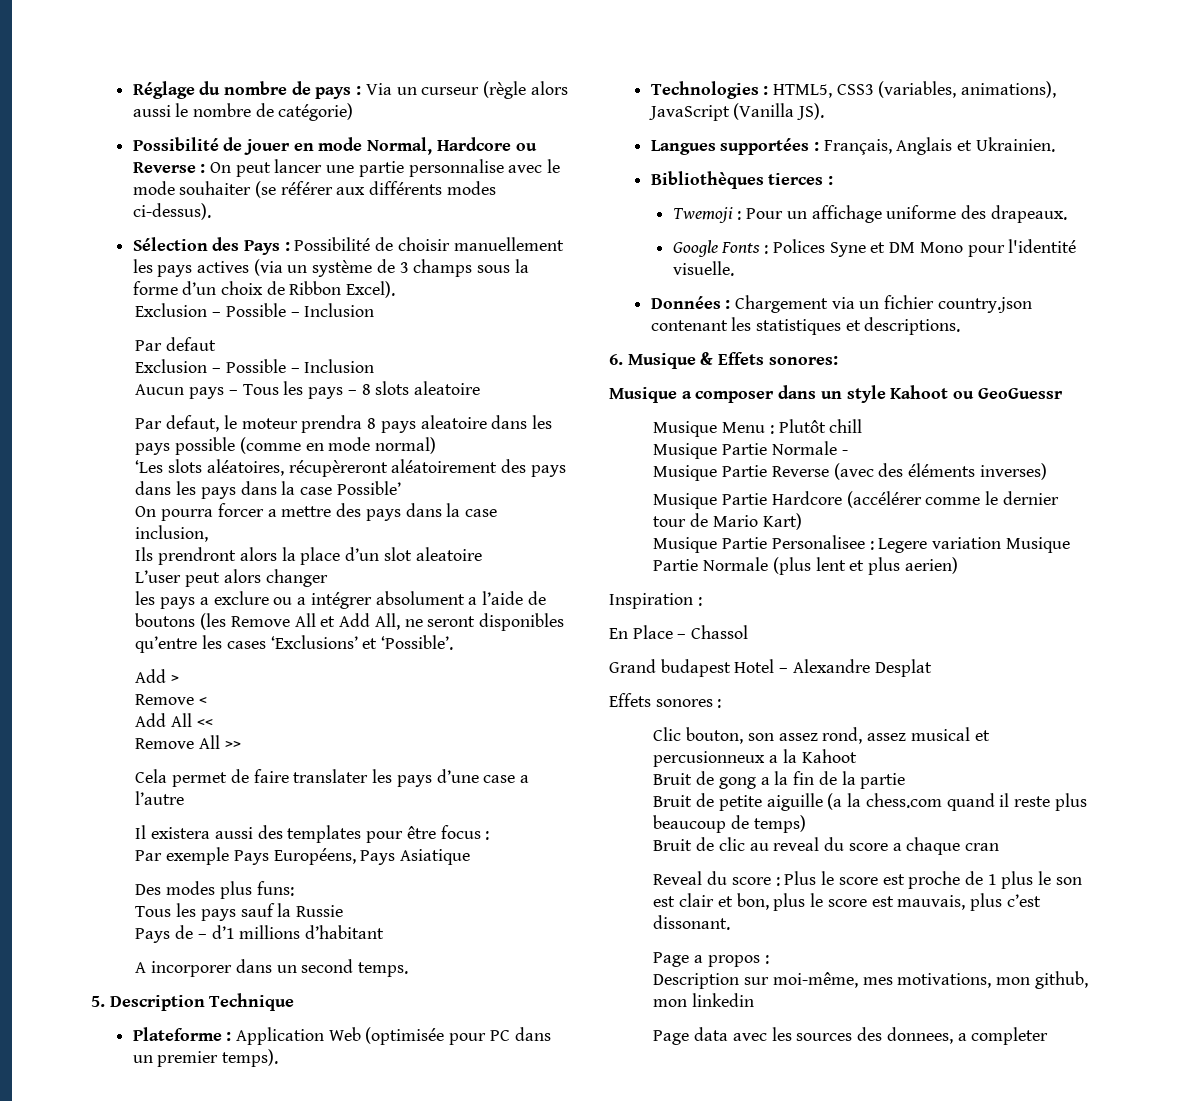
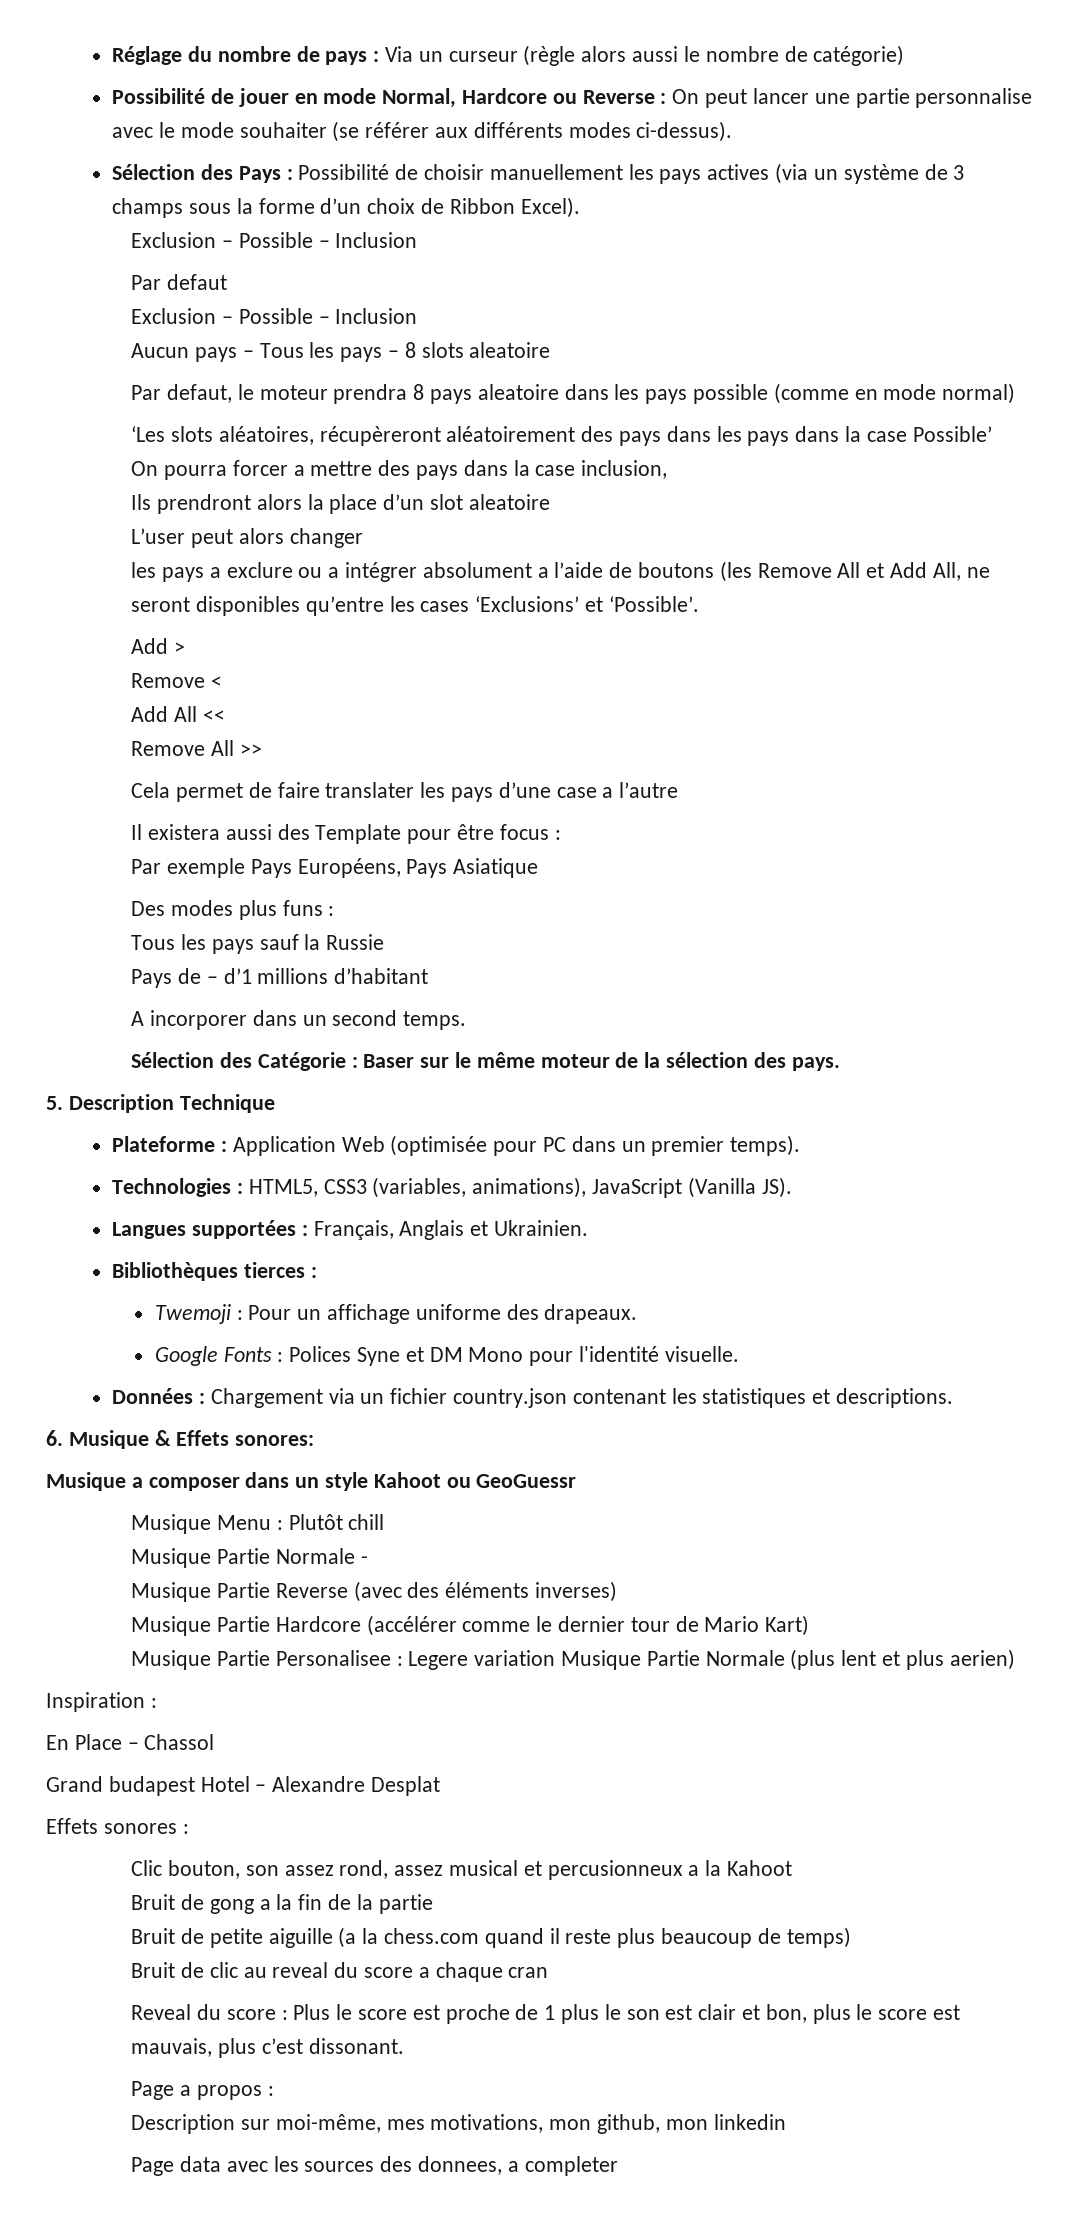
- Il existera aussi des templates pour être focus :
+ Il existera aussi des Template pour être focus :
- Des modes plus funs:
+ Des modes plus funs :
+ Sélection des Catégorie : Baser sur le même moteur de la sélection des pays.

